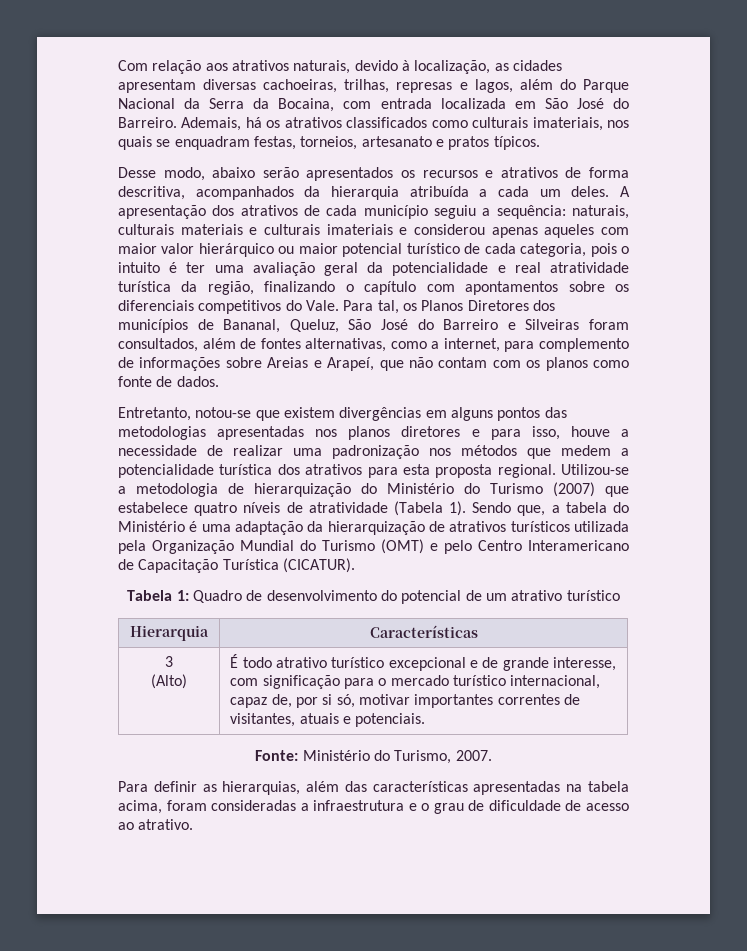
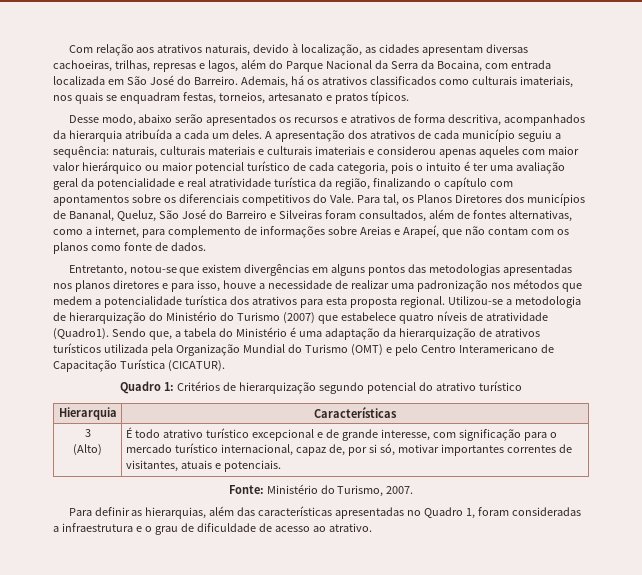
- Utilizou-se a metodologia de hierarquização do Ministério do Turismo (2007) que estabelece quatro níveis de atratividade (Tabela 1).
+ Utilizou-se a metodologia de hierarquização do Ministério do Turismo (2007) que estabelece quatro níveis de atratividade (Quadro1).
- Tabela 1: Quadro de desenvolvimento do potencial de um atrativo turístico
+ Quadro 1: Critérios de hierarquização segundo potencial do atrativo turístico
- Para definir as hierarquias, além das características apresentadas na tabela acima, foram consideradas a infraestrutura e o grau de dificuldade de acesso ao atrativo.
+ Para definir as hierarquias, além das características apresentadas no Quadro 1, foram consideradas a infraestrutura e o grau de dificuldade de acesso ao atrativo.

